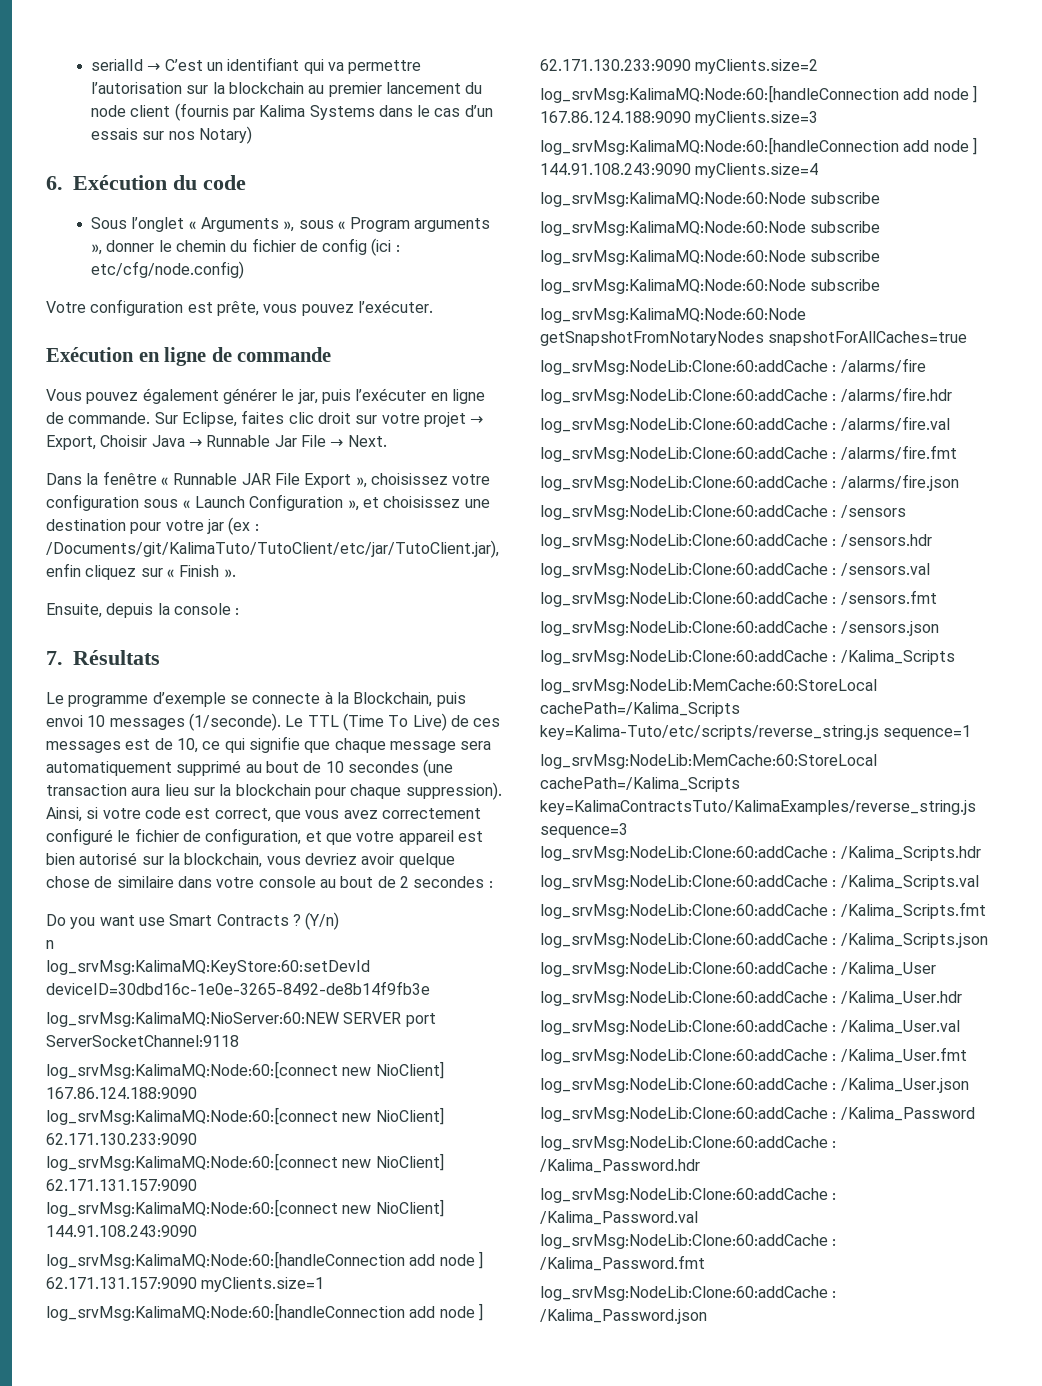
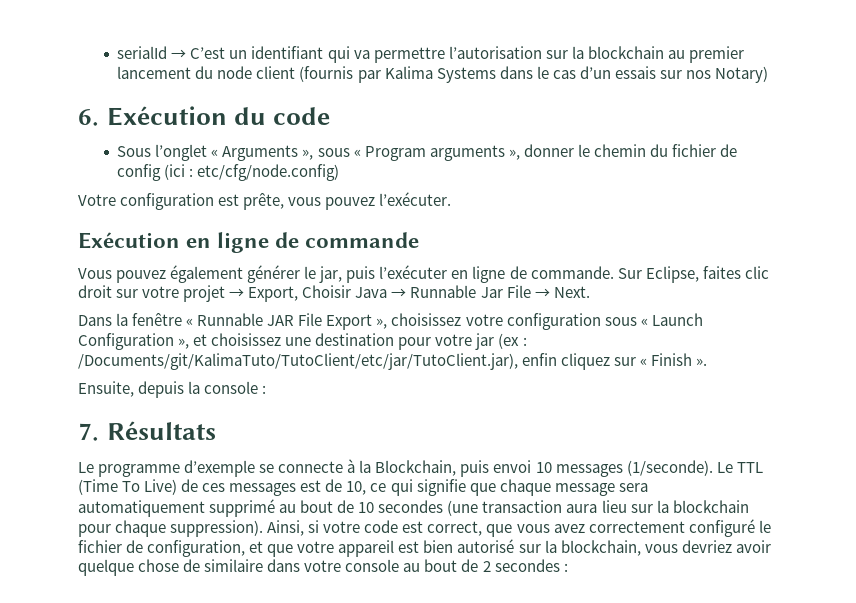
- Do you want use Smart Contracts ? (Y/n)
- n
- log_srvMsg:KalimaMQ:KeyStore:60:setDevId deviceID=30dbd16c-1e0e-3265-8492-de8b14f9fb3e
- log_srvMsg:KalimaMQ:NioServer:60:NEW SERVER port ServerSocketChannel:9118
- log_srvMsg:KalimaMQ:Node:60:[connect new NioClient] 167.86.124.188:9090
- log_srvMsg:KalimaMQ:Node:60:[connect new NioClient] 62.171.130.233:9090
- log_srvMsg:KalimaMQ:Node:60:[connect new NioClient] 62.171.131.157:9090
- log_srvMsg:KalimaMQ:Node:60:[connect new NioClient] 144.91.108.243:9090
- log_srvMsg:KalimaMQ:Node:60:[handleConnection add node ] 62.171.131.157:9090 myClients.size=1
- log_srvMsg:KalimaMQ:Node:60:[handleConnection add node ] 62.171.130.233:9090 myClients.size=2
- log_srvMsg:KalimaMQ:Node:60:[handleConnection add node ] 167.86.124.188:9090 myClients.size=3
- log_srvMsg:KalimaMQ:Node:60:[handleConnection add node ] 144.91.108.243:9090 myClients.size=4
- log_srvMsg:KalimaMQ:Node:60:Node subscribe
- log_srvMsg:KalimaMQ:Node:60:Node subscribe
- log_srvMsg:KalimaMQ:Node:60:Node subscribe
- log_srvMsg:KalimaMQ:Node:60:Node subscribe
- log_srvMsg:KalimaMQ:Node:60:Node getSnapshotFromNotaryNodes snapshotForAllCaches=true
- log_srvMsg:NodeLib:Clone:60:addCache : /alarms/fire
- log_srvMsg:NodeLib:Clone:60:addCache : /alarms/fire.hdr
- log_srvMsg:NodeLib:Clone:60:addCache : /alarms/fire.val
- log_srvMsg:NodeLib:Clone:60:addCache : /alarms/fire.fmt
- log_srvMsg:NodeLib:Clone:60:addCache : /alarms/fire.json
- log_srvMsg:NodeLib:Clone:60:addCache : /sensors
- log_srvMsg:NodeLib:Clone:60:addCache : /sensors.hdr
- log_srvMsg:NodeLib:Clone:60:addCache : /sensors.val
- log_srvMsg:NodeLib:Clone:60:addCache : /sensors.fmt
- log_srvMsg:NodeLib:Clone:60:addCache : /sensors.json
- log_srvMsg:NodeLib:Clone:60:addCache : /Kalima_Scripts
- log_srvMsg:NodeLib:MemCache:60:StoreLocal cachePath=/Kalima_Scripts key=Kalima-Tuto/etc/scripts/reverse_string.js sequence=1
- log_srvMsg:NodeLib:MemCache:60:StoreLocal cachePath=/Kalima_Scripts key=KalimaContractsTuto/KalimaExamples/reverse_string.js sequence=3
- log_srvMsg:NodeLib:Clone:60:addCache : /Kalima_Scripts.hdr
- log_srvMsg:NodeLib:Clone:60:addCache : /Kalima_Scripts.val
- log_srvMsg:NodeLib:Clone:60:addCache : /Kalima_Scripts.fmt
- log_srvMsg:NodeLib:Clone:60:addCache : /Kalima_Scripts.json
- log_srvMsg:NodeLib:Clone:60:addCache : /Kalima_User
- log_srvMsg:NodeLib:Clone:60:addCache : /Kalima_User.hdr
- log_srvMsg:NodeLib:Clone:60:addCache : /Kalima_User.val
- log_srvMsg:NodeLib:Clone:60:addCache : /Kalima_User.fmt
- log_srvMsg:NodeLib:Clone:60:addCache : /Kalima_User.json
- log_srvMsg:NodeLib:Clone:60:addCache : /Kalima_Password
- log_srvMsg:NodeLib:Clone:60:addCache : /Kalima_Password.hdr
- log_srvMsg:NodeLib:Clone:60:addCache : /Kalima_Password.val
- log_srvMsg:NodeLib:Clone:60:addCache : /Kalima_Password.fmt
- log_srvMsg:NodeLib:Clone:60:addCache : /Kalima_Password.json

